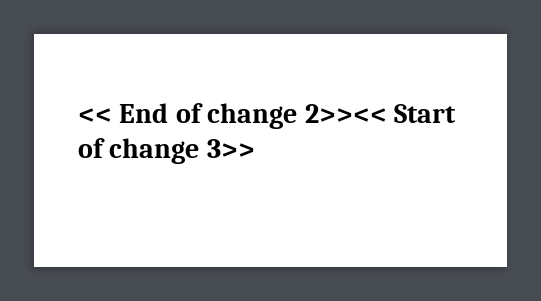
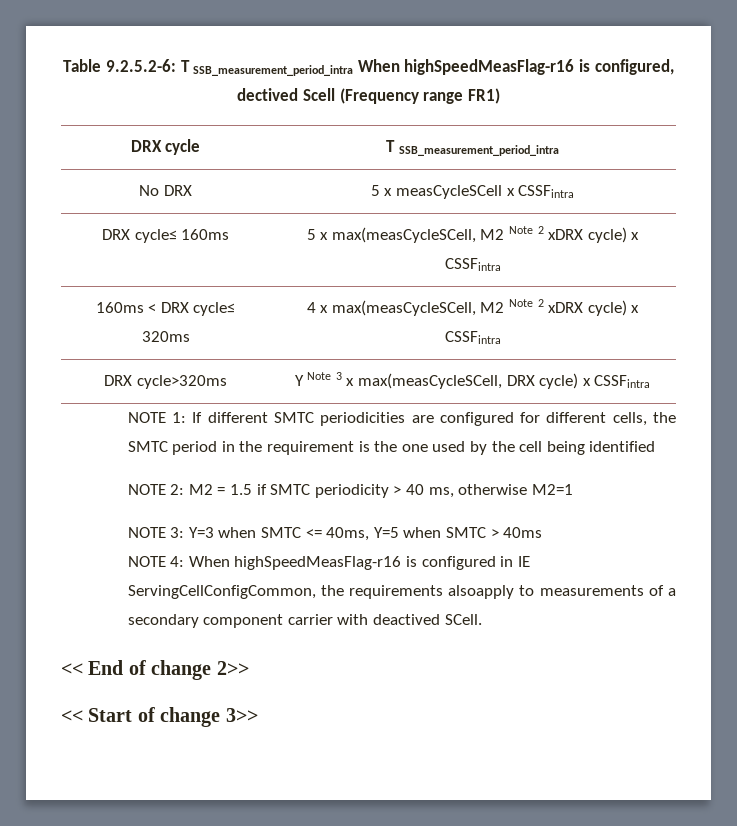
+ Table 9.2.5.2-6: T SSB_measurement_period_intra When highSpeedMeasFlag-r16 is configured, dectived Scell (Frequency range FR1)
+ DRX cycle | T SSB_measurement_period_intra
+ No DRX | 5 x measCycleSCell x CSSFintra
+ DRX cycle≤ 160ms | 5 x max(measCycleSCell, M2 Note 2 xDRX cycle) x CSSFintra
+ 160ms < DRX cycle≤ 320ms | 4 x max(measCycleSCell, M2 Note 2 xDRX cycle) x CSSFintra
+ DRX cycle>320ms | Y Note 3 x max(measCycleSCell, DRX cycle) x CSSFintra
+ NOTE 1: If different SMTC periodicities are configured for different cells, the SMTC period in the requirement is the one used by the cell being identified
+ NOTE 2: M2 = 1.5 if SMTC periodicity > 40 ms, otherwise M2=1
+ NOTE 3: Y=3 when SMTC <= 40ms, Y=5 when SMTC > 40ms
+ NOTE 4: When highSpeedMeasFlag-r16 is configured in IE ServingCellConfigCommon, the requirements alsoapply to measurements of a secondary component carrier with deactived SCell.
- << End of change 2>><< Start of change 3>>
+ << End of change 2>>
+ << Start of change 3>>

